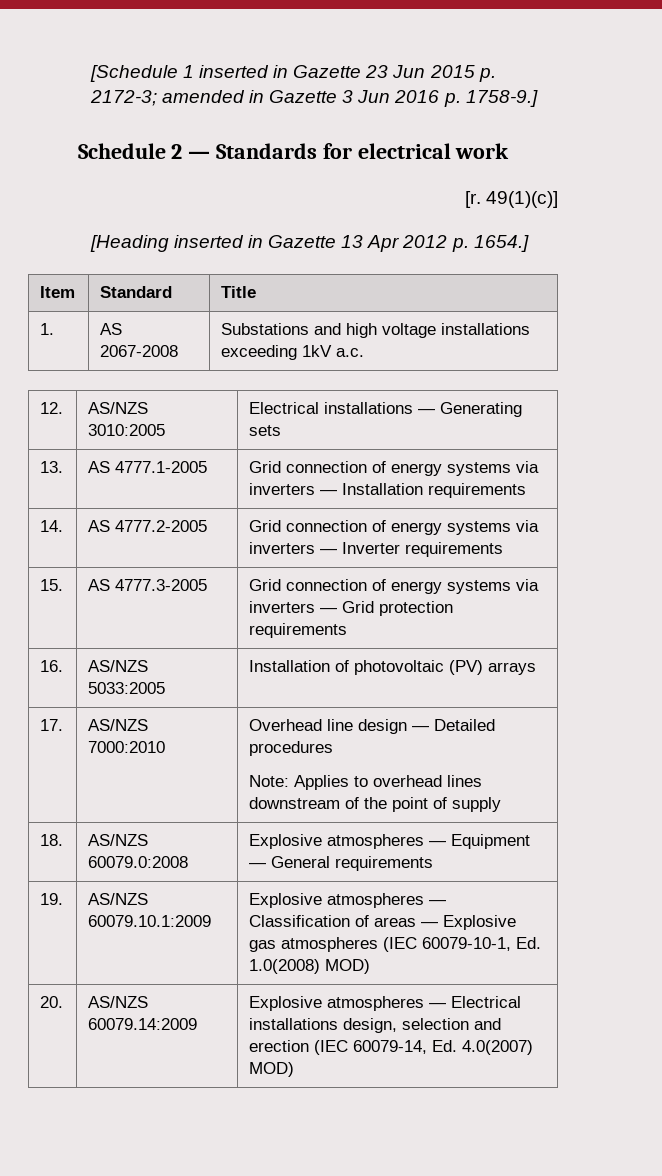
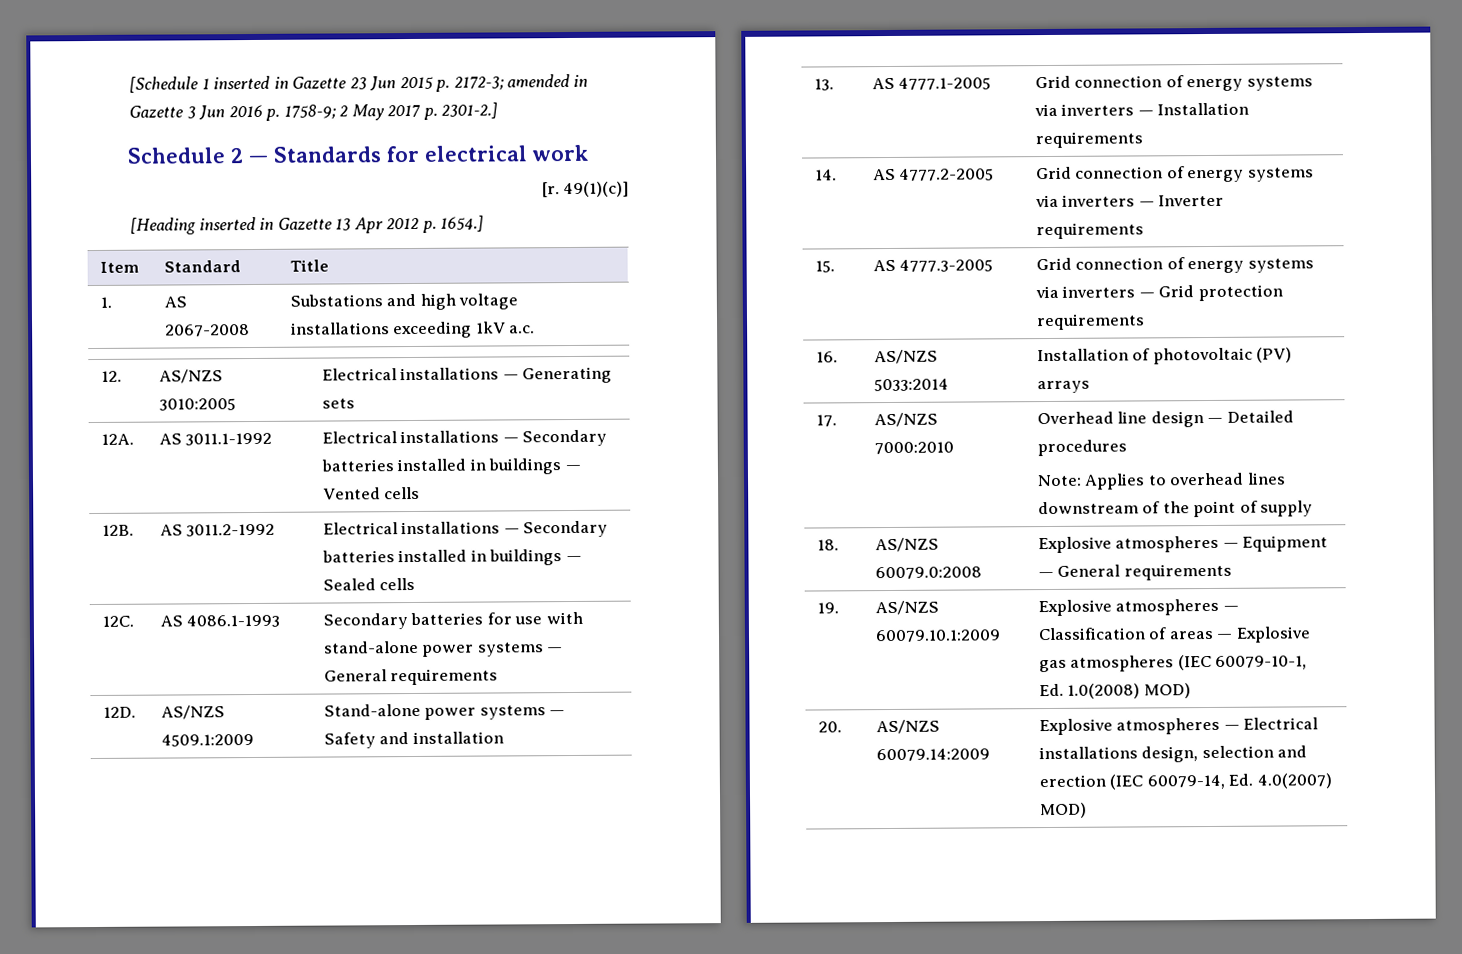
- [Schedule 1 inserted in Gazette 23 Jun 2015 p. 2172-3; amended in Gazette 3 Jun 2016 p. 1758-9.]
+ [Schedule 1 inserted in Gazette 23 Jun 2015 p. 2172-3; amended in Gazette 3 Jun 2016 p. 1758-9; 2 May 2017 p. 2301-2.]
+ 12A. | AS 3011.1-1992 | Electrical installations — Secondary batteries installed in buildings — Vented cells
+ 12B. | AS 3011.2-1992 | Electrical installations — Secondary batteries installed in buildings — Sealed cells
+ 12C. | AS 4086.1-1993 | Secondary batteries for use with stand-alone power systems — General requirements
+ 12D. | AS/NZS 4509.1:2009 | Stand-alone power systems — Safety and installation
- 16. | AS/NZS 5033:2005 | Installation of photovoltaic (PV) arrays
+ 16. | AS/NZS 5033:2014 | Installation of photovoltaic (PV) arrays

